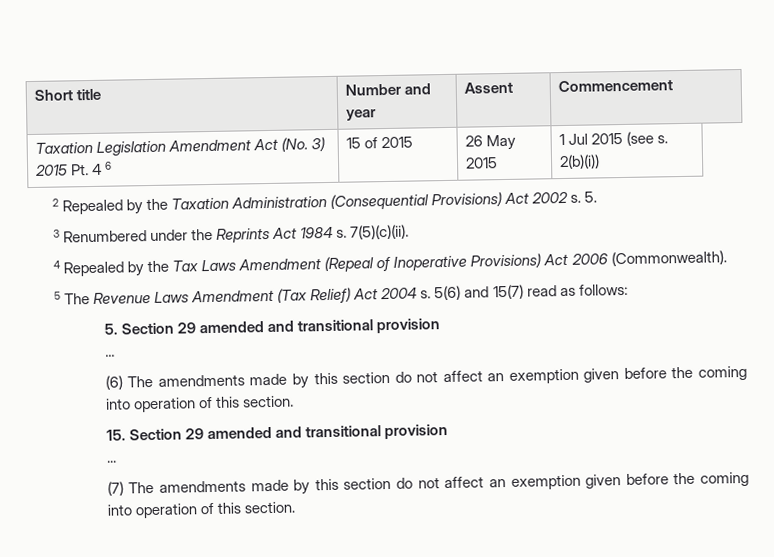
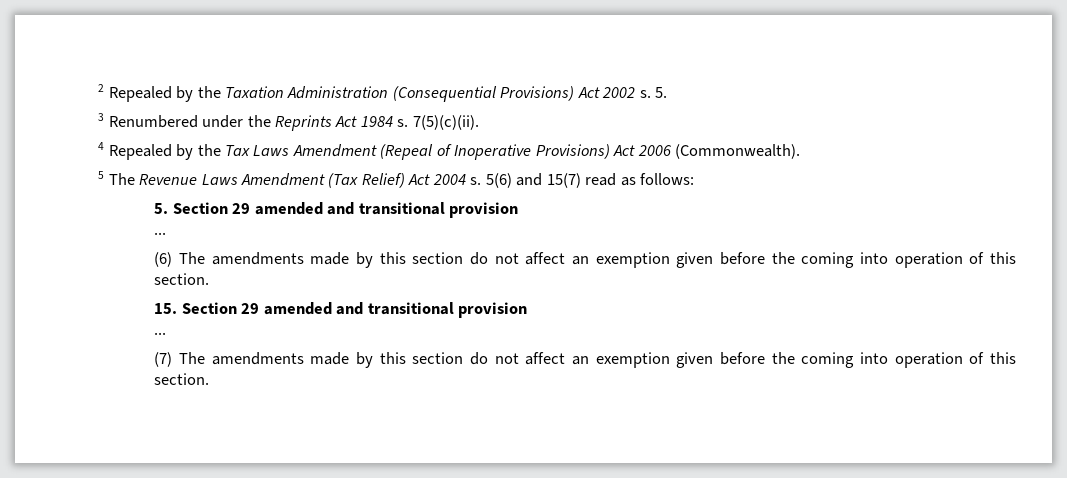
- Short title | Number and year | Assent | Commencement
- Taxation Legislation Amendment Act (No. 3) 2015 Pt. 4 6 | 15 of 2015 | 26 May 2015 | 1 Jul 2015 (see s. 2(b)(i))

